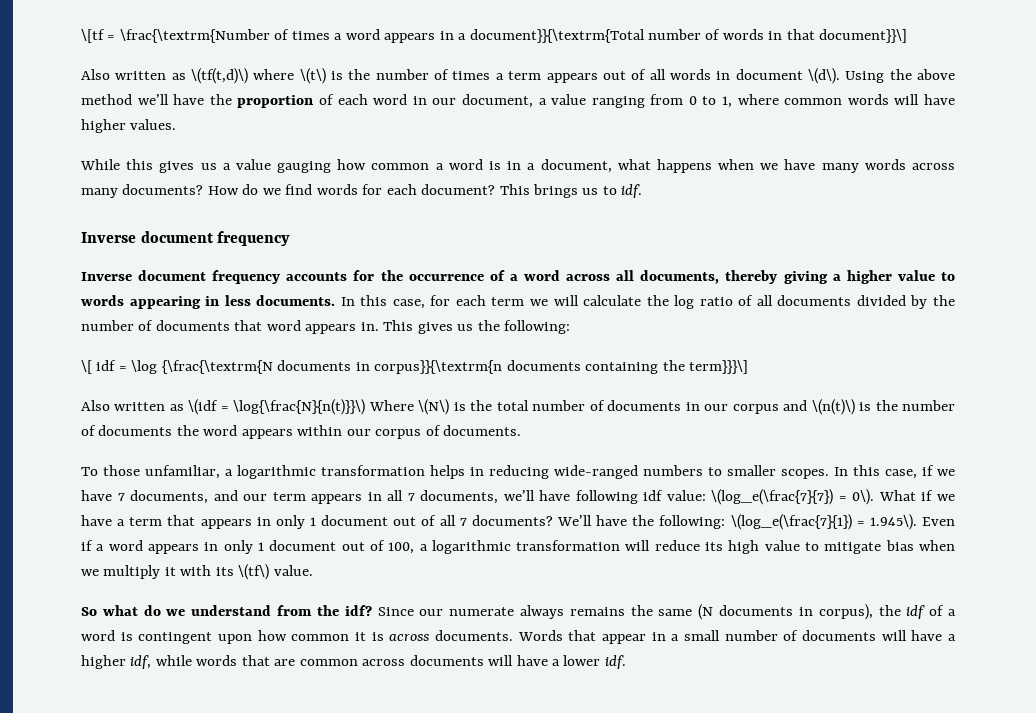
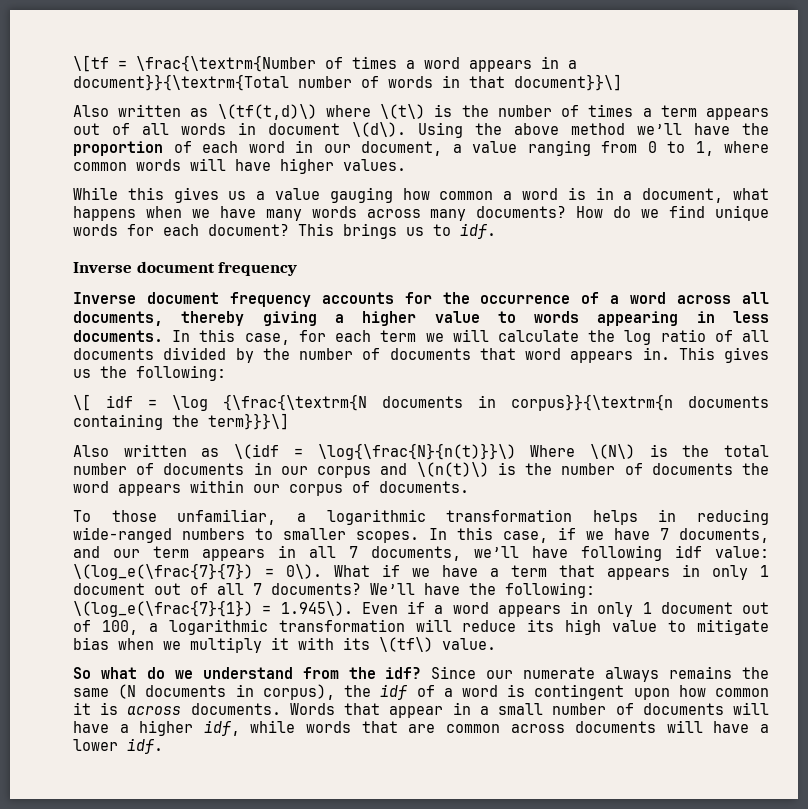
- How do we find words for each document?
+ How do we find unique words for each document?

